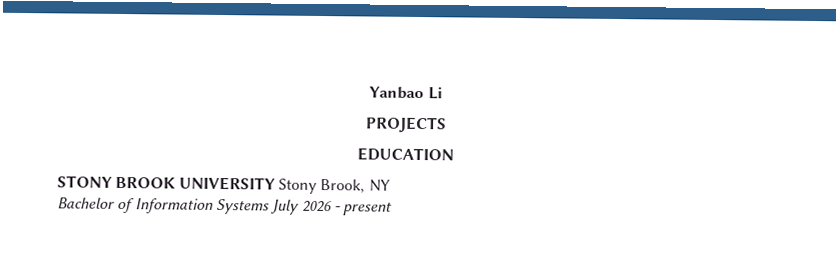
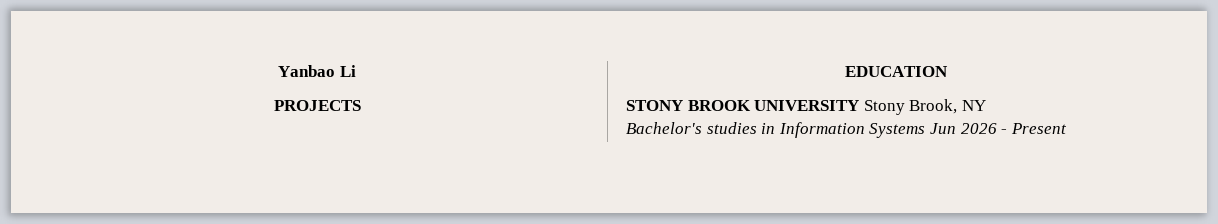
- Bachelor of Information Systems July 2026 - present
+ Bachelor's studies in Information Systems Jun 2026 - Present

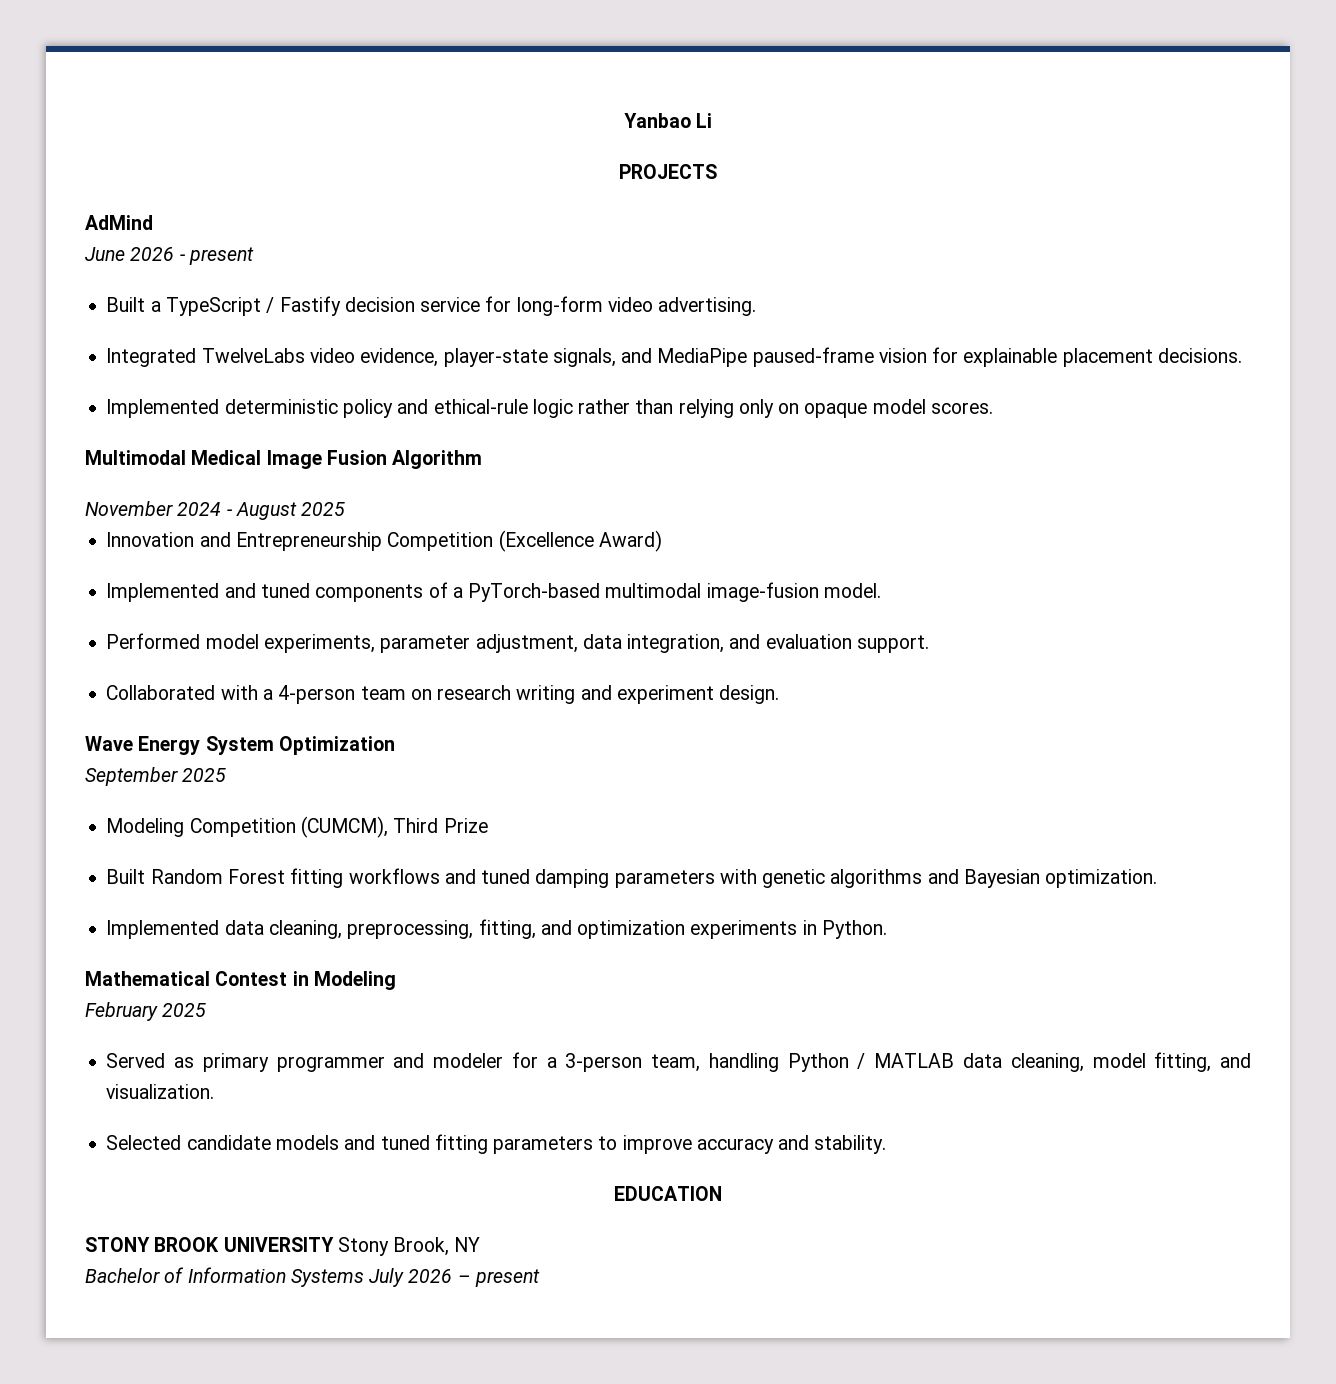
+ AdMind
+ June 2026 - present
+ Built a TypeScript / Fastify decision service for long-form video advertising.
+ Integrated TwelveLabs video evidence, player-state signals, and MediaPipe paused-frame vision for explainable placement decisions.
+ Implemented deterministic policy and ethical-rule logic rather than relying only on opaque model scores.
+ Multimodal Medical Image Fusion Algorithm
+ November 2024 - August 2025
+ Innovation and Entrepreneurship Competition (Excellence Award)
+ Implemented and tuned components of a PyTorch-based multimodal image-fusion model.
+ Performed model experiments, parameter adjustment, data integration, and evaluation support.
+ Collaborated with a 4-person team on research writing and experiment design.
+ Wave Energy System Optimization
+ September 2025
+ Modeling Competition (CUMCM), Third Prize
+ Built Random Forest fitting workflows and tuned damping parameters with genetic algorithms and Bayesian optimization.
+ Implemented data cleaning, preprocessing, fitting, and optimization experiments in Python.
+ Mathematical Contest in Modeling
+ February 2025
+ Served as primary programmer and modeler for a 3-person team, handling Python / MATLAB data cleaning, model fitting, and visualization.
+ Selected candidate models and tuned fitting parameters to improve accuracy and stability.
- Bachelor's studies in Information Systems Jun 2026 - Present
+ Bachelor of Information Systems July 2026 – present

